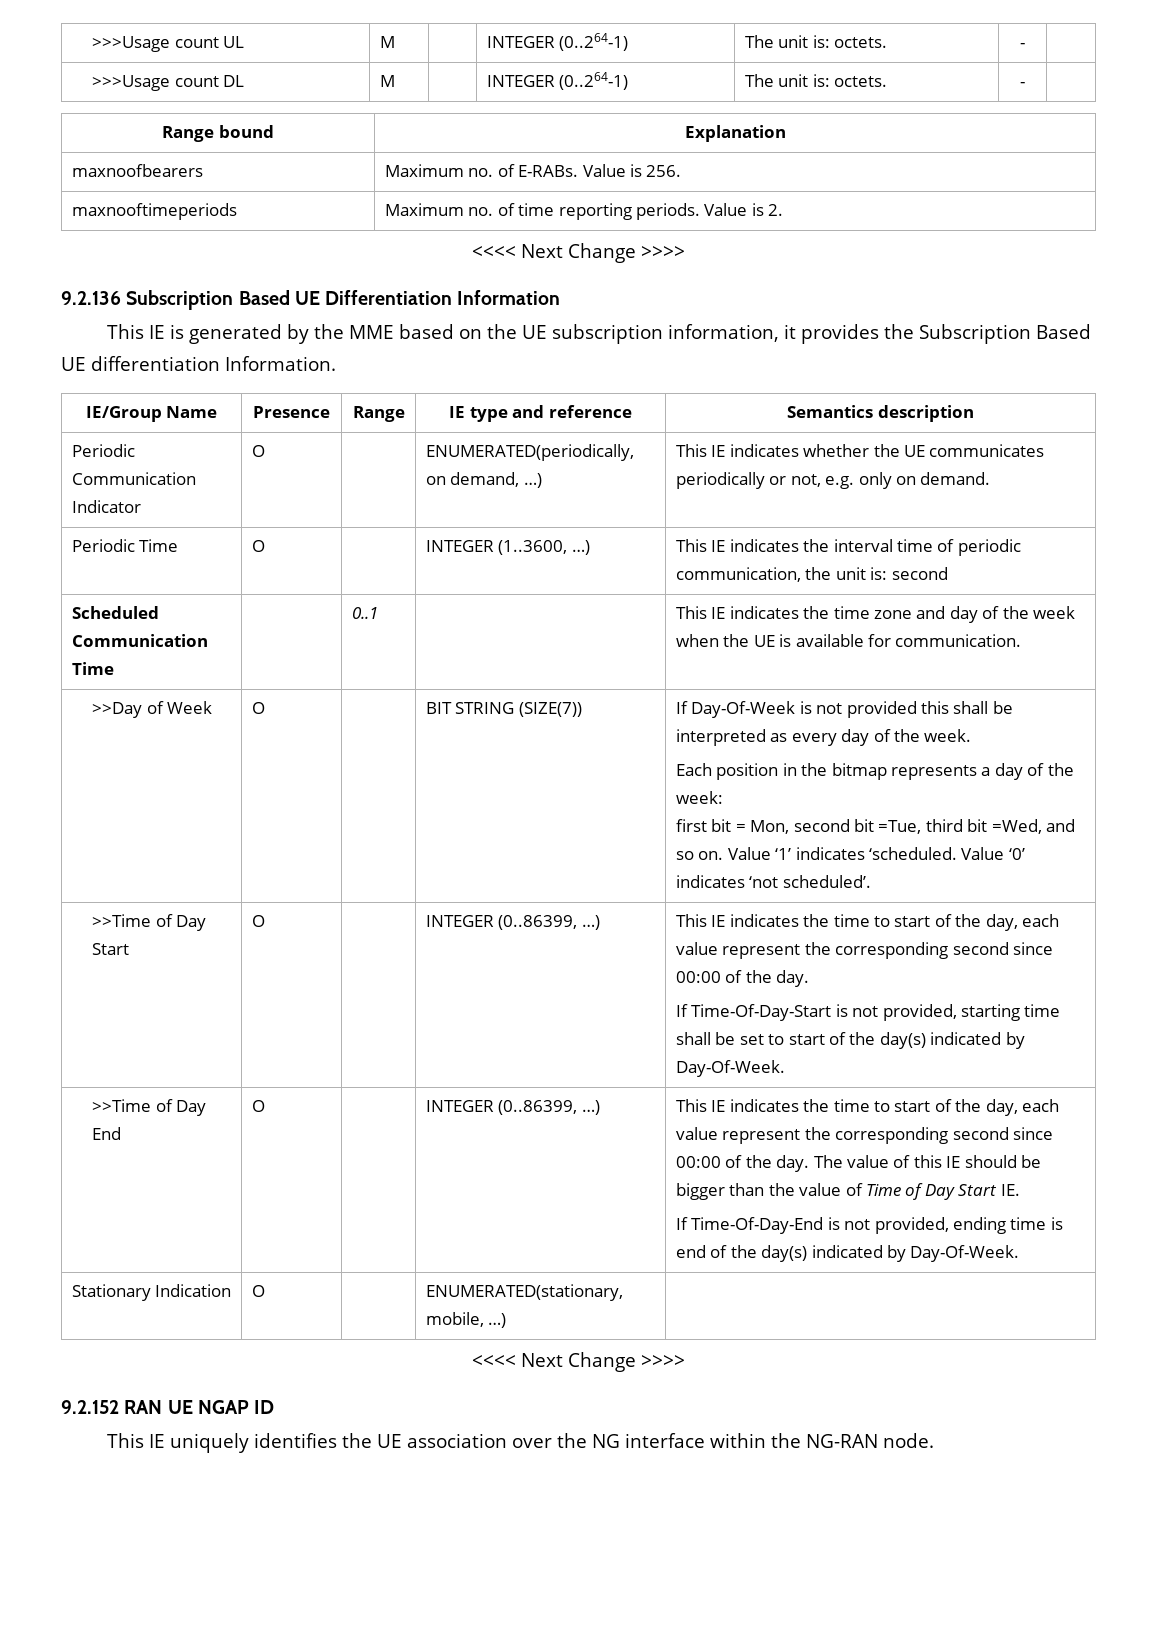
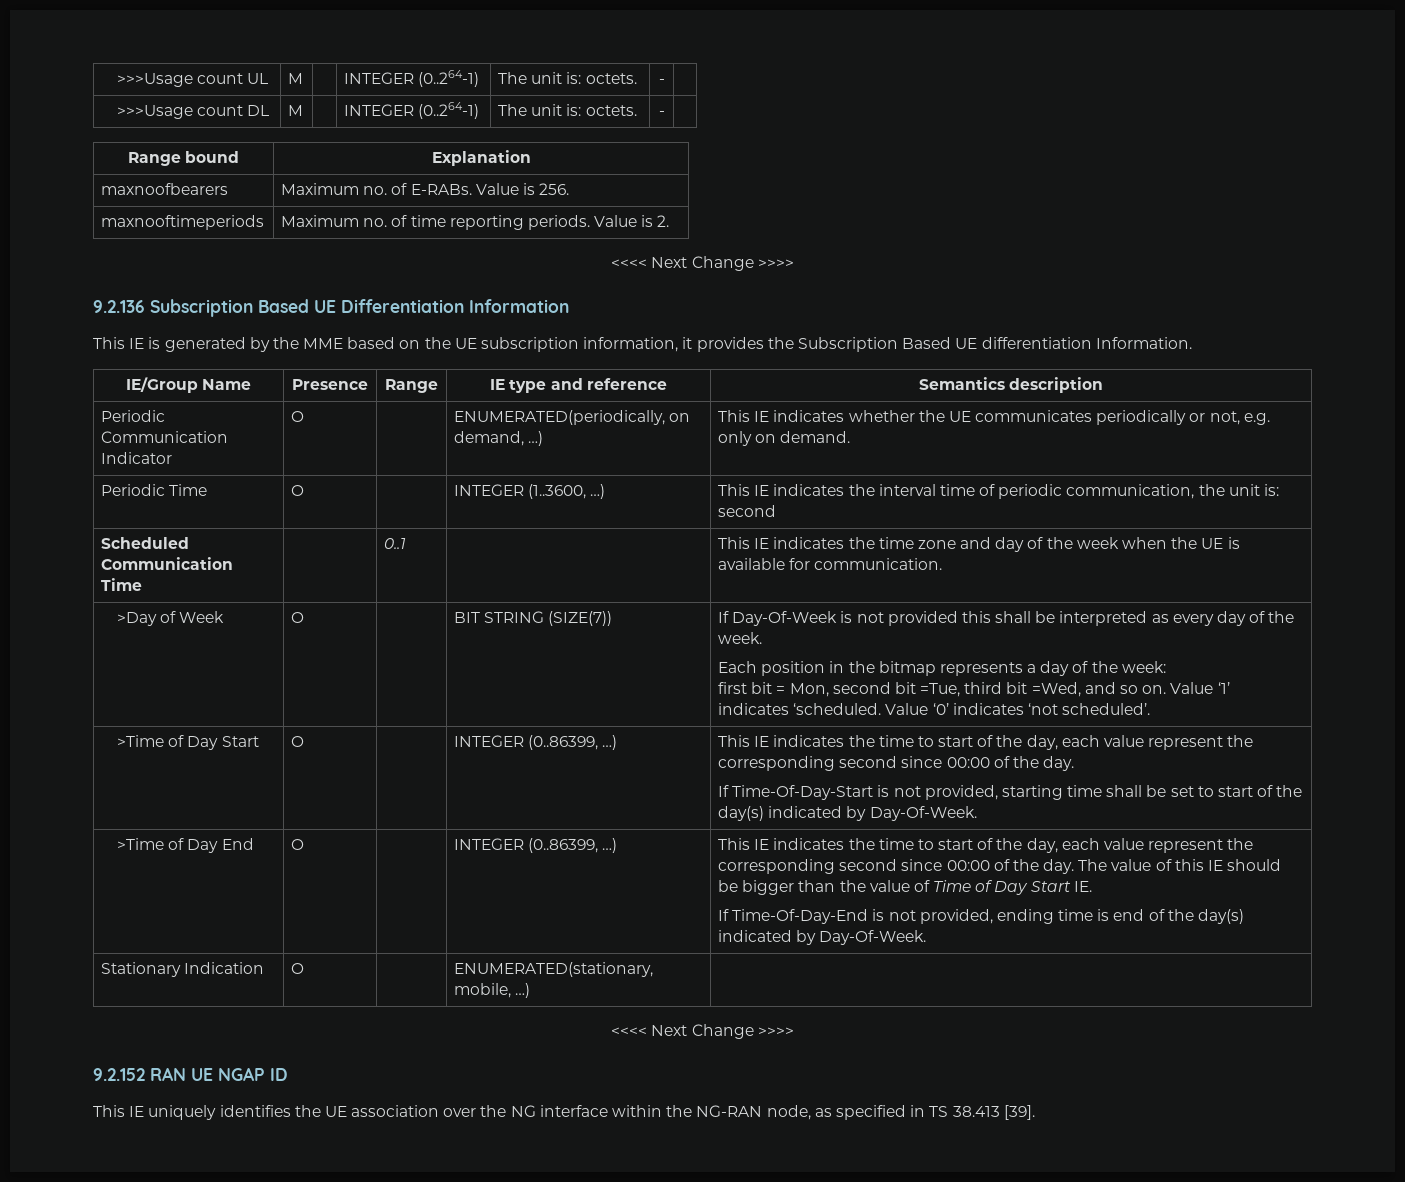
- >>Day of Week
+ >Day of Week
- >>Time of Day Start
+ >Time of Day Start
- >>Time of Day End
+ >Time of Day End
- This IE uniquely identifies the UE association over the NG interface within the NG-RAN node.
+ This IE uniquely identifies the UE association over the NG interface within the NG-RAN node, as specified in TS 38.413 [39].

